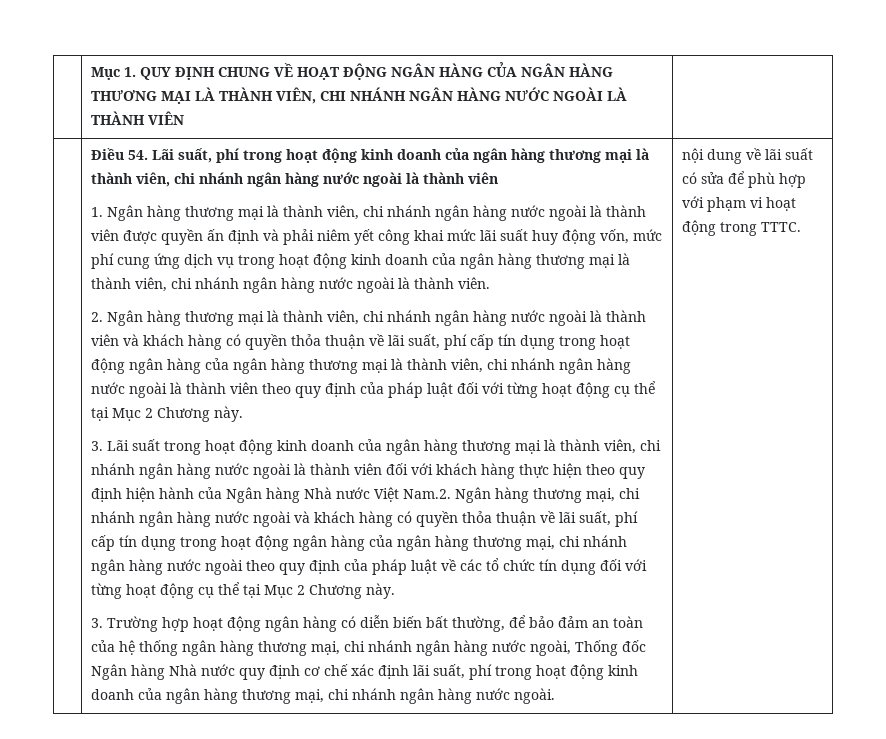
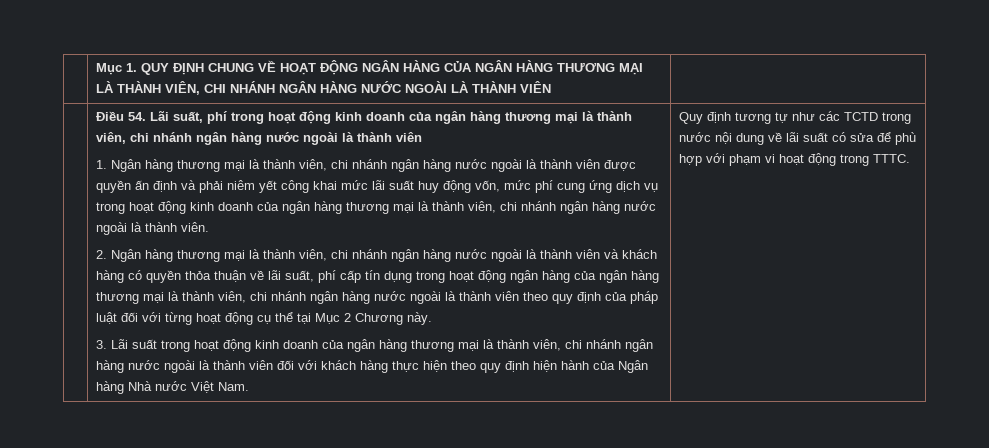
- 3. Lãi suất trong hoạt động kinh doanh của ngân hàng thương mại là thành viên, chi nhánh ngân hàng nước ngoài là thành viên đối với khách hàng thực hiện theo quy định hiện hành của Ngân hàng Nhà nước Việt Nam.2. Ngân hàng thương mại, chi nhánh ngân hàng nước ngoài và khách hàng có quyền thỏa thuận về lãi suất, phí cấp tín dụng trong hoạt động ngân hàng của ngân hàng thương mại, chi nhánh ngân hàng nước ngoài theo quy định của pháp luật về các tổ chức tín dụng đối với từng hoạt động cụ thể tại Mục 2 Chương này.
- 3. Trường hợp hoạt động ngân hàng có diễn biến bất thường, để bảo đảm an toàn của hệ thống ngân hàng thương mại, chi nhánh ngân hàng nước ngoài, Thống đốc Ngân hàng Nhà nước quy định cơ chế xác định lãi suất, phí trong hoạt động kinh doanh của ngân hàng thương mại, chi nhánh ngân hàng nước ngoài. | nội dung về lãi suất có sửa để phù hợp với phạm vi hoạt động trong TTTC.
+ 3. Lãi suất trong hoạt động kinh doanh của ngân hàng thương mại là thành viên, chi nhánh ngân hàng nước ngoài là thành viên đối với khách hàng thực hiện theo quy định hiện hành của Ngân hàng Nhà nước Việt Nam. | Quy định tương tự như các TCTD trong nước nội dung về lãi suất có sửa để phù hợp với phạm vi hoạt động trong TTTC.

